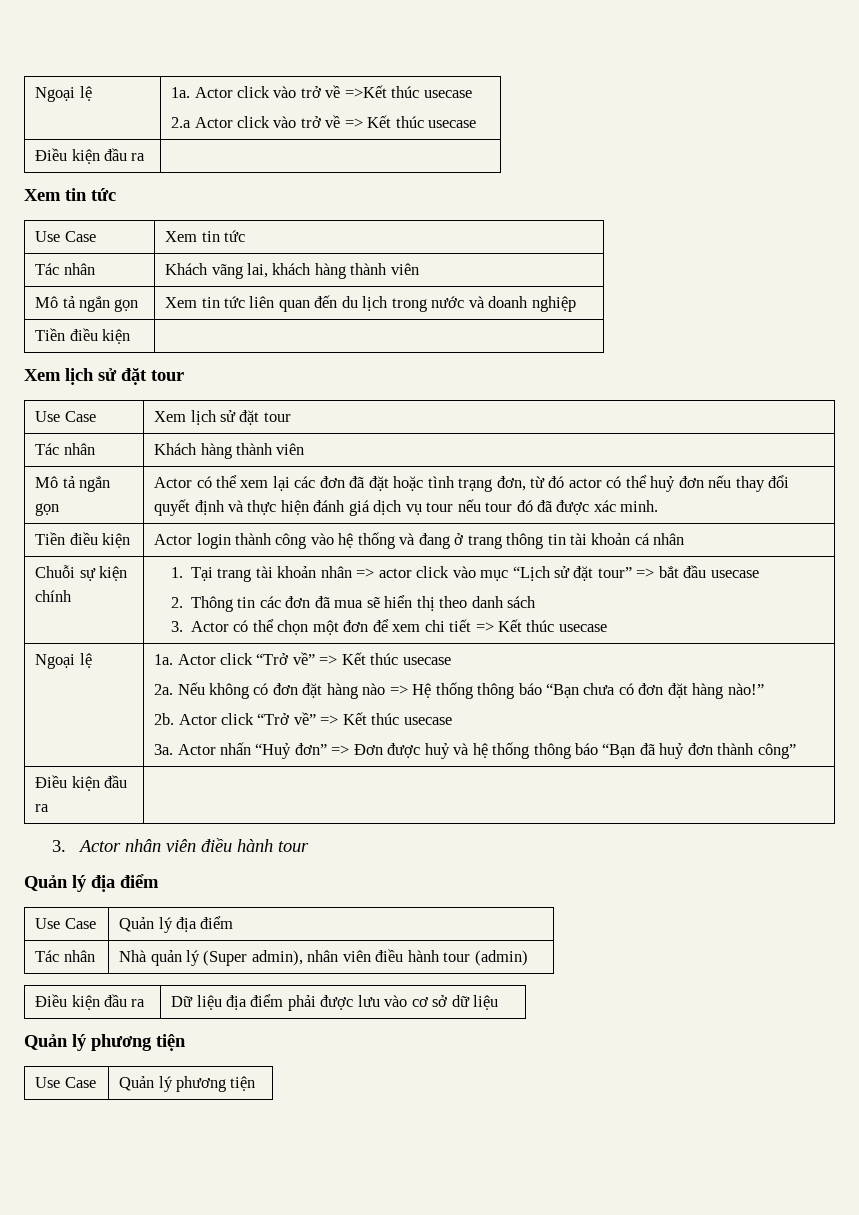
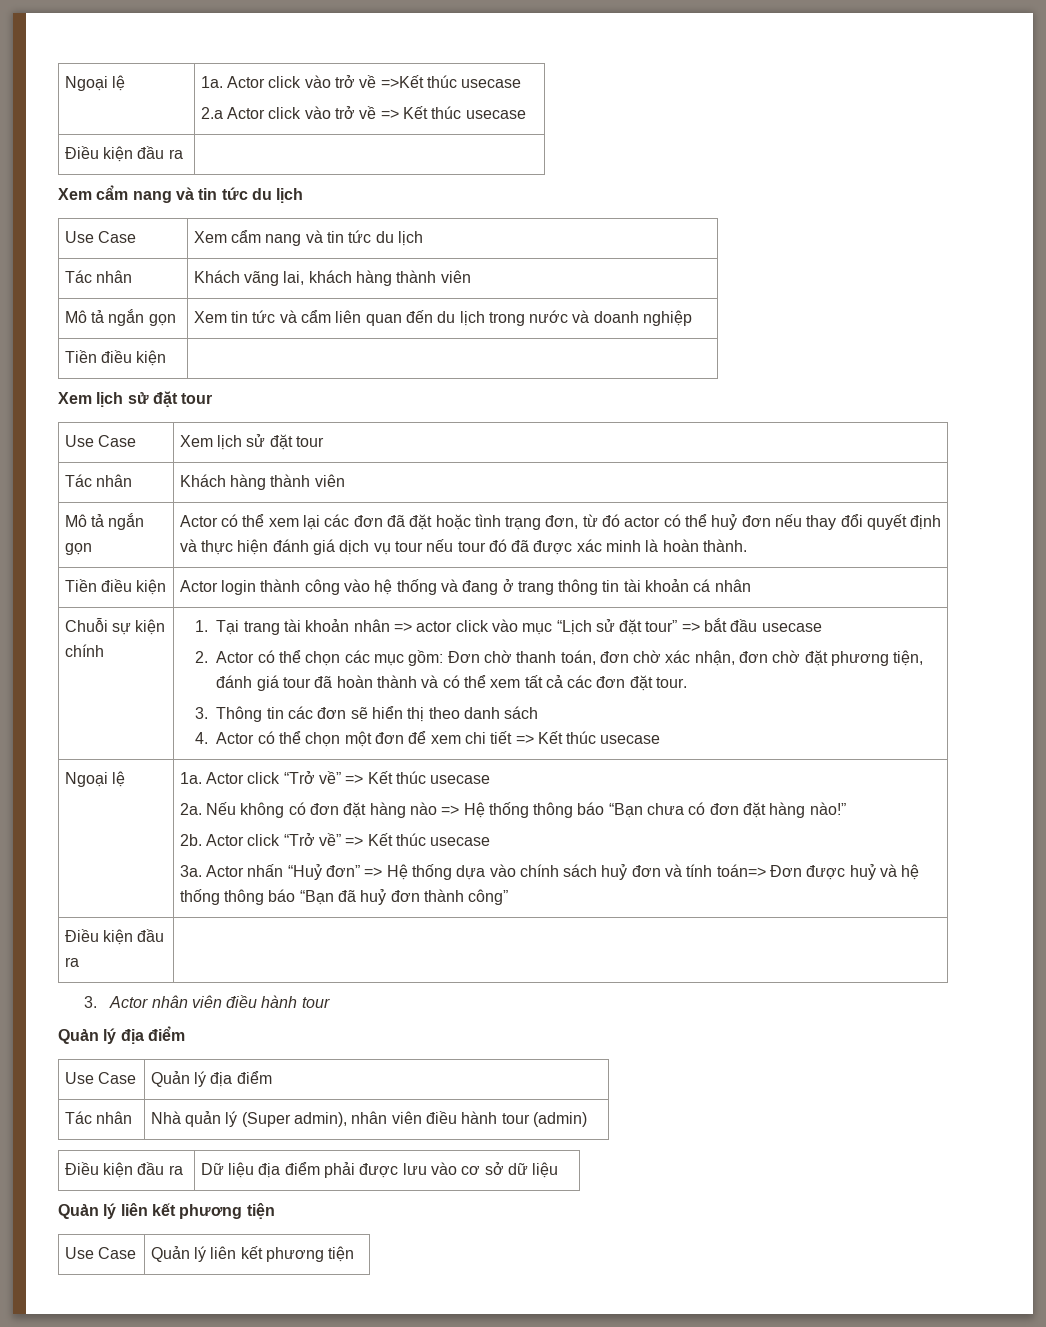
  Ngoại lệ | 1a. Actor click vào trở về =>Kết thúc usecase
  2.a Actor click vào trở về => Kết thúc usecase
  Điều kiện đầu ra |
- Xem tin tức
- Use Case | Xem tin tức
+ Xem cẩm nang và tin tức du lịch
+ Use Case | Xem cẩm nang và tin tức du lịch
- Mô tả ngắn gọn | Xem tin tức liên quan đến du lịch trong nước và doanh nghiệp
+ Mô tả ngắn gọn | Xem tin tức và cẩm liên quan đến du lịch trong nước và doanh nghiệp
- Actor có thể xem lại các đơn đã đặt hoặc tình trạng đơn, từ đó actor có thể huỷ đơn nếu thay đổi quyết định và thực hiện đánh giá dịch vụ tour nếu tour đó đã được xác minh.
+ Actor có thể xem lại các đơn đã đặt hoặc tình trạng đơn, từ đó actor có thể huỷ đơn nếu thay đổi quyết định và thực hiện đánh giá dịch vụ tour nếu tour đó đã được xác minh là hoàn thành.
- 2. Thông tin các đơn đã mua sẽ hiển thị theo danh sách
+ 2. Actor có thể chọn các mục gồm: Đơn chờ thanh toán, đơn chờ xác nhận, đơn chờ đặt phương tiện, đánh giá tour đã hoàn thành và có thể xem tất cả các đơn đặt tour.
+ 3. Thông tin các đơn sẽ hiển thị theo danh sách
- 3. Actor có thể chọn một đơn để xem chi tiết => Kết thúc usecase
+ 4. Actor có thể chọn một đơn để xem chi tiết => Kết thúc usecase
- Actor nhấn “Huỷ đơn” => Đơn được huỷ và hệ thống thông báo “Bạn đã huỷ đơn thành công”
+ Actor nhấn “Huỷ đơn” => Hệ thống dựa vào chính sách huỷ đơn và tính toán=> Đơn được huỷ và hệ thống thông báo “Bạn đã huỷ đơn thành công”
  Điều kiện đầu ra | Dữ liệu địa điểm phải được lưu vào cơ sở dữ liệu
- Quản lý phương tiện
+ Quản lý liên kết phương tiện
- Use Case | Quản lý phương tiện
+ Use Case | Quản lý liên kết phương tiện

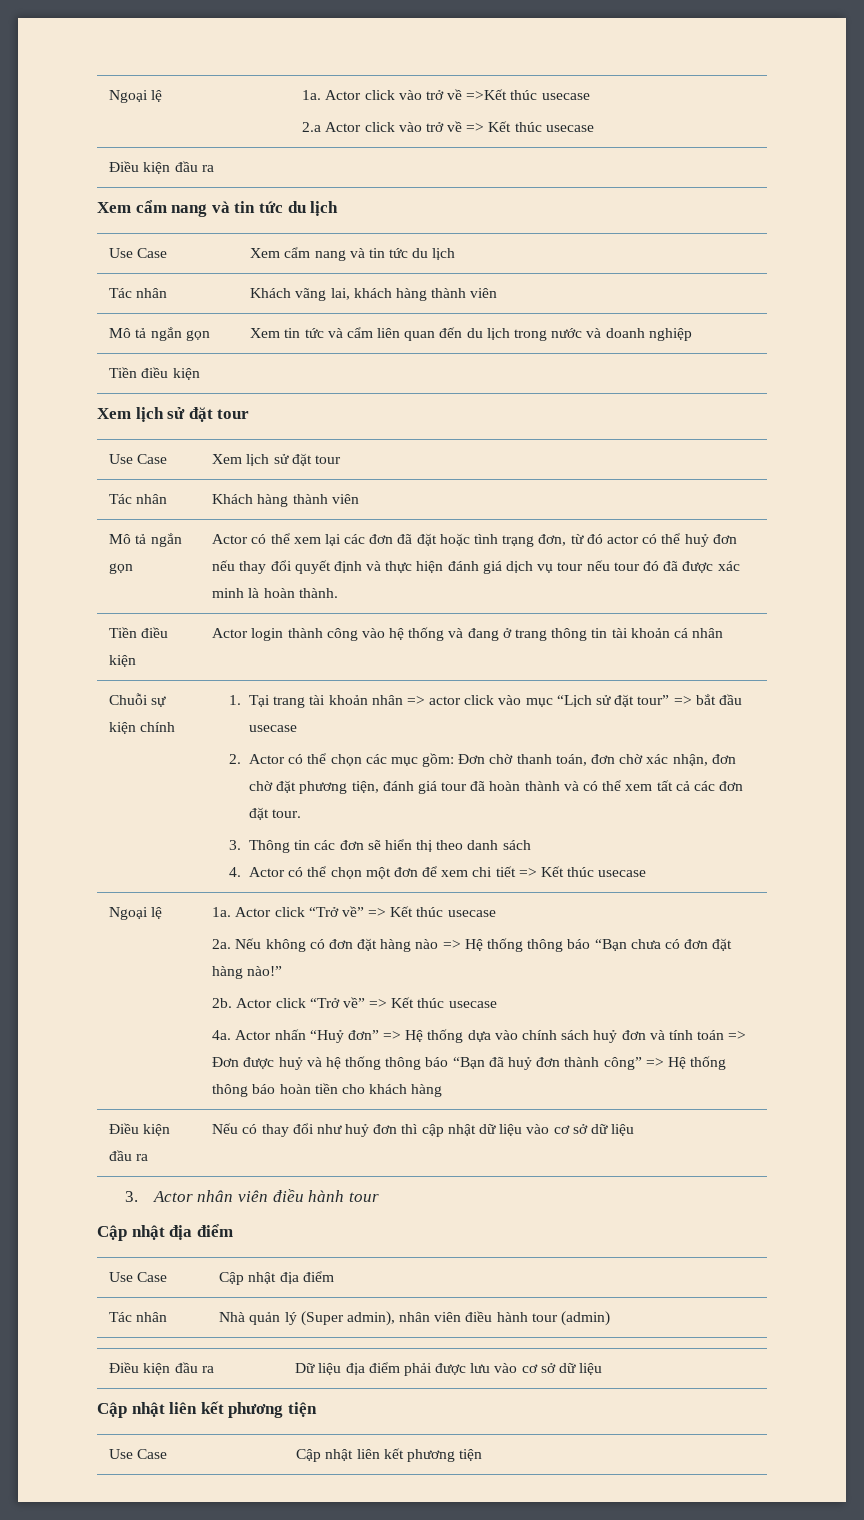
- 3a.
+ 4a.
- Actor nhấn “Huỷ đơn” => Hệ thống dựa vào chính sách huỷ đơn và tính toán=> Đơn được huỷ và hệ thống thông báo “Bạn đã huỷ đơn thành công”
- Điều kiện đầu ra |
+ Actor nhấn “Huỷ đơn” => Hệ thống dựa vào chính sách huỷ đơn và tính toán => Đơn được huỷ và hệ thống thông báo “Bạn đã huỷ đơn thành công” => Hệ thống thông báo hoàn tiền cho khách hàng
+ Điều kiện đầu ra | Nếu có thay đổi như huỷ đơn thì cập nhật dữ liệu vào cơ sở dữ liệu
  3. Actor nhân viên điều hành tour
- Quản lý địa điểm
+ Cập nhật địa điểm
- Use Case | Quản lý địa điểm
+ Use Case | Cập nhật địa điểm
  Điều kiện đầu ra | Dữ liệu địa điểm phải được lưu vào cơ sở dữ liệu
- Quản lý liên kết phương tiện
+ Cập nhật liên kết phương tiện
- Use Case | Quản lý liên kết phương tiện
+ Use Case | Cập nhật liên kết phương tiện

